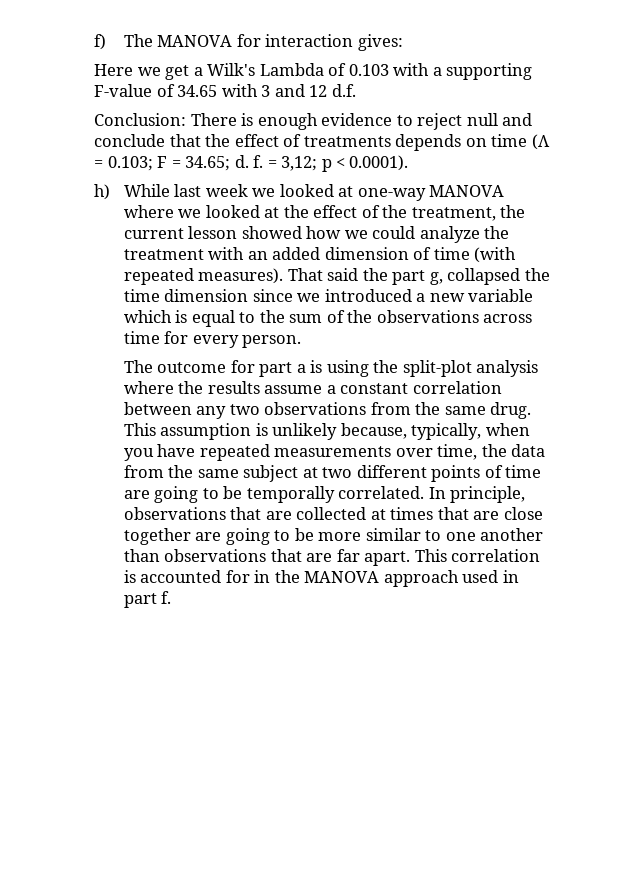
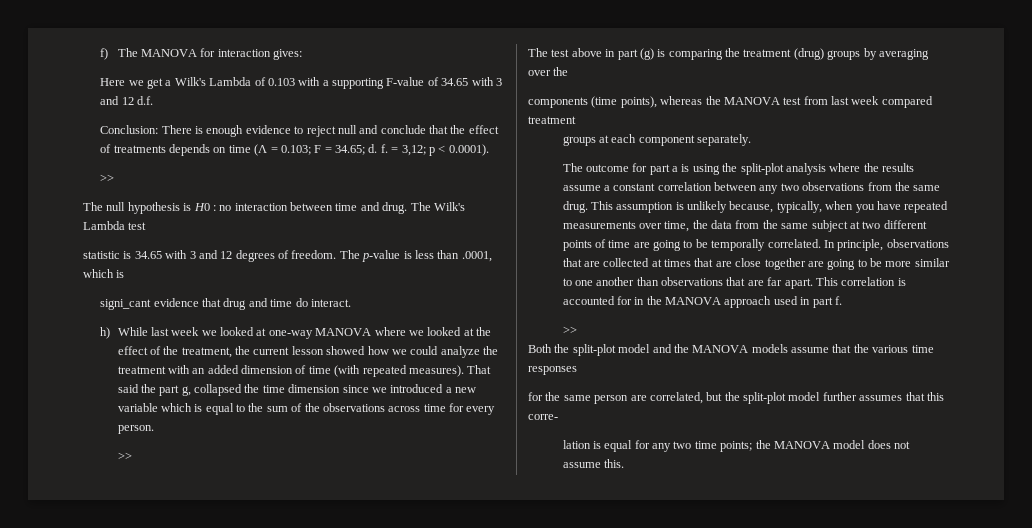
  = 3,12; p < 0.0001).
+ >>
+ The null hypothesis is H0 : no interaction between time and drug. The Wilk's Lambda test
+ statistic is 34.65 with 3 and 12 degrees of freedom. The p-value is less than .0001, which is
+ signi_cant evidence that drug and time do interact.
  That said the part g, collapsed the time dimension since we introduced a new variable which is equal to the sum of the observations across time for every person.
+ >>
+ The test above in part (g) is comparing the treatment (drug) groups by averaging over the
+ components (time points), whereas the MANOVA test from last week compared treatment
+ groups at each component separately.
  This correlation is accounted for in the MANOVA approach used in part f.
+ >>
+ Both the split-plot model and the MANOVA models assume that the various time responses
+ for the same person are correlated, but the split-plot model further assumes that this corre-
+ lation is equal for any two time points; the MANOVA model does not assume this.

